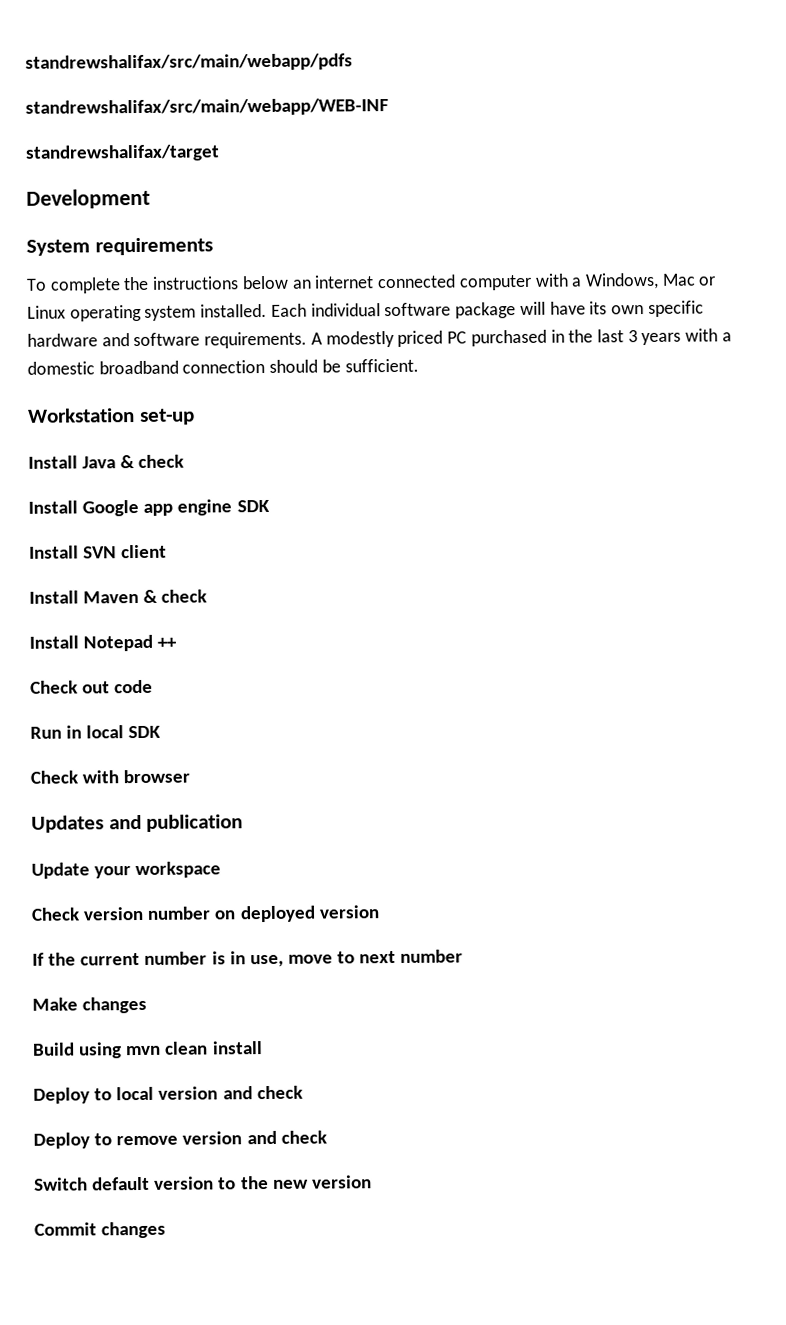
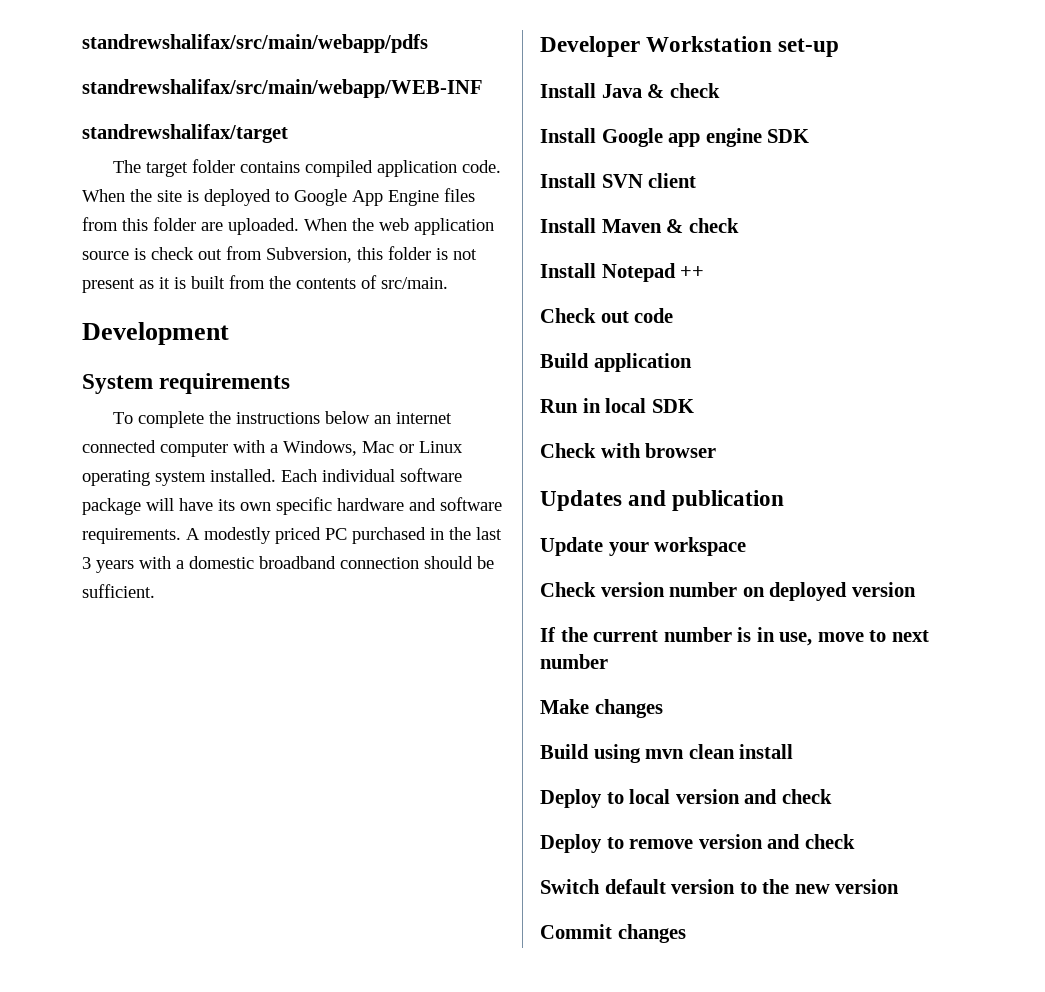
+ The target folder contains compiled application code. When the site is deployed to Google App Engine files from this folder are uploaded. When the web application source is check out from Subversion, this folder is not present as it is built from the contents of src/main.
- Workstation set-up
+ Developer Workstation set-up
+ Build application

